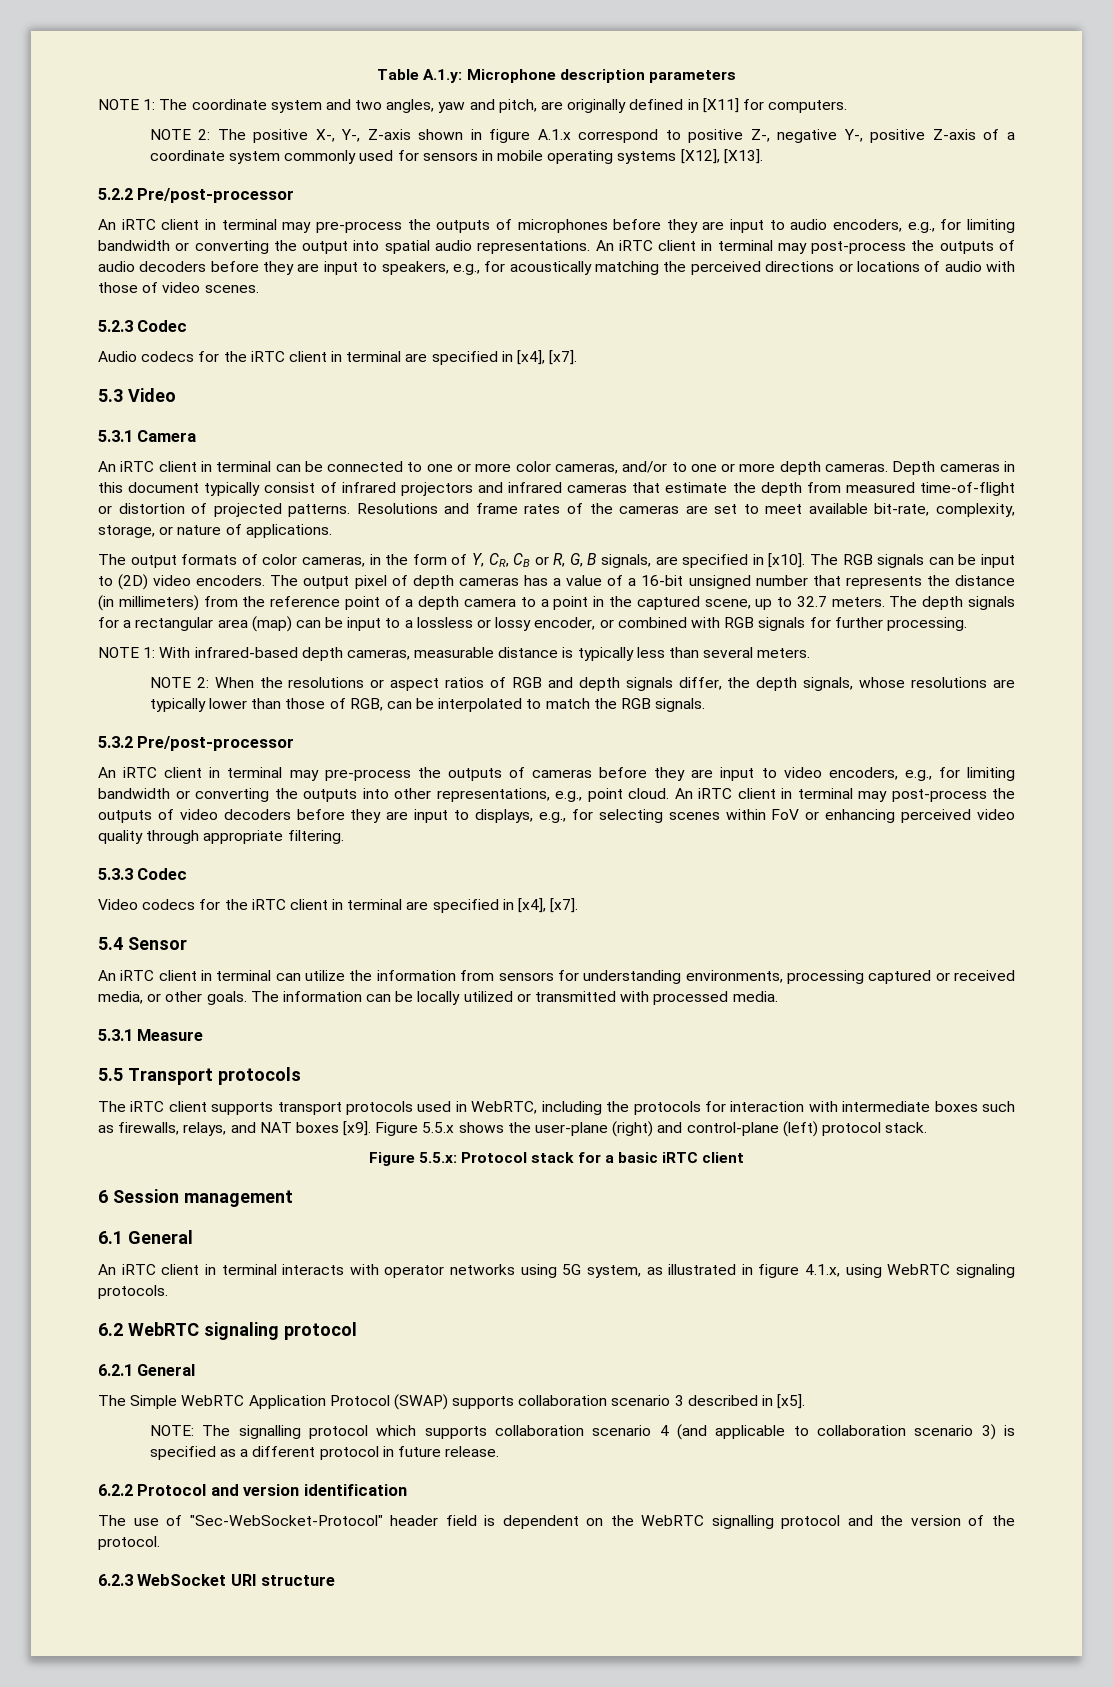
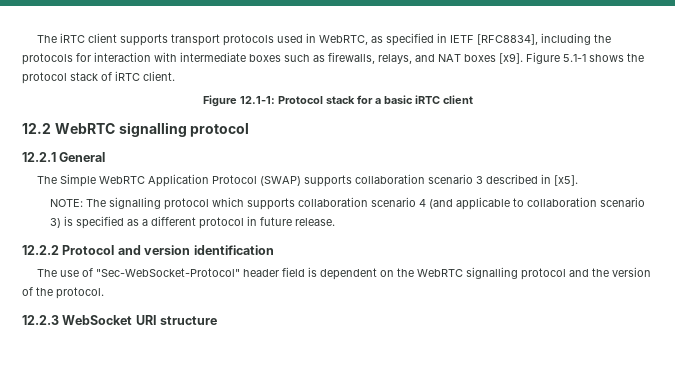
- Table A.1.y: Microphone description parameters
- NOTE 1: The coordinate system and two angles, yaw and pitch, are originally defined in [X11] for computers.
- NOTE 2: The positive X-, Y-, Z-axis shown in figure A.1.x correspond to positive Z-, negative Y-, positive Z-axis of a coordinate system commonly used for sensors in mobile operating systems [X12], [X13].
- 5.2.2 Pre/post-processor
- An iRTC client in terminal may pre-process the outputs of microphones before they are input to audio encoders, e.g., for limiting bandwidth or converting the output into spatial audio representations. An iRTC client in terminal may post-process the outputs of audio decoders before they are input to speakers, e.g., for acoustically matching the perceived directions or locations of audio with those of video scenes.
- 5.2.3 Codec
- Audio codecs for the iRTC client in terminal are specified in [x4], [x7].
- 5.3 Video
- 5.3.1 Camera
- An iRTC client in terminal can be connected to one or more color cameras, and/or to one or more depth cameras. Depth cameras in this document typically consist of infrared projectors and infrared cameras that estimate the depth from measured time-of-flight or distortion of projected patterns. Resolutions and frame rates of the cameras are set to meet available bit-rate, complexity, storage, or nature of applications.
- The output formats of color cameras, in the form of Y, CR, CB or R, G, B signals, are specified in [x10]. The RGB signals can be input to (2D) video encoders. The output pixel of depth cameras has a value of a 16-bit unsigned number that represents the distance (in millimeters) from the reference point of a depth camera to a point in the captured scene, up to 32.7 meters. The depth signals for a rectangular area (map) can be input to a lossless or lossy encoder, or combined with RGB signals for further processing.
- NOTE 1: With infrared-based depth cameras, measurable distance is typically less than several meters.
- NOTE 2: When the resolutions or aspect ratios of RGB and depth signals differ, the depth signals, whose resolutions are typically lower than those of RGB, can be interpolated to match the RGB signals.
- 5.3.2 Pre/post-processor
- An iRTC client in terminal may pre-process the outputs of cameras before they are input to video encoders, e.g., for limiting bandwidth or converting the outputs into other representations, e.g., point cloud. An iRTC client in terminal may post-process the outputs of video decoders before they are input to displays, e.g., for selecting scenes within FoV or enhancing perceived video quality through appropriate filtering.
- 5.3.3 Codec
- Video codecs for the iRTC client in terminal are specified in [x4], [x7].
- 5.4 Sensor
- An iRTC client in terminal can utilize the information from sensors for understanding environments, processing captured or received media, or other goals. The information can be locally utilized or transmitted with processed media.
- 5.3.1 Measure
- 5.5 Transport protocols
- The iRTC client supports transport protocols used in WebRTC, including the protocols for interaction with intermediate boxes such as firewalls, relays, and NAT boxes [x9].
+ The iRTC client supports transport protocols used in WebRTC, as specified in IETF [RFC8834], including the protocols for interaction with intermediate boxes such as firewalls, relays, and NAT boxes [x9].
- Figure 5.5.x shows the user-plane (right) and control-plane (left) protocol stack.
- Figure 5.5.x: Protocol stack for a basic iRTC client
+ Figure 5.1-1 shows the protocol stack of iRTC client.
+ Figure 12.1-1: Protocol stack for a basic iRTC client
- 6 Session management
- 6.1 General
- An iRTC client in terminal interacts with operator networks using 5G system, as illustrated in figure 4.1.x, using WebRTC signaling protocols.
- 6.2 WebRTC signaling protocol
+ 12.2 WebRTC signalling protocol
- 6.2.1 General
+ 12.2.1 General
- 6.2.2 Protocol and version identification
+ 12.2.2 Protocol and version identification
- 6.2.3 WebSocket URI structure
+ 12.2.3 WebSocket URI structure

